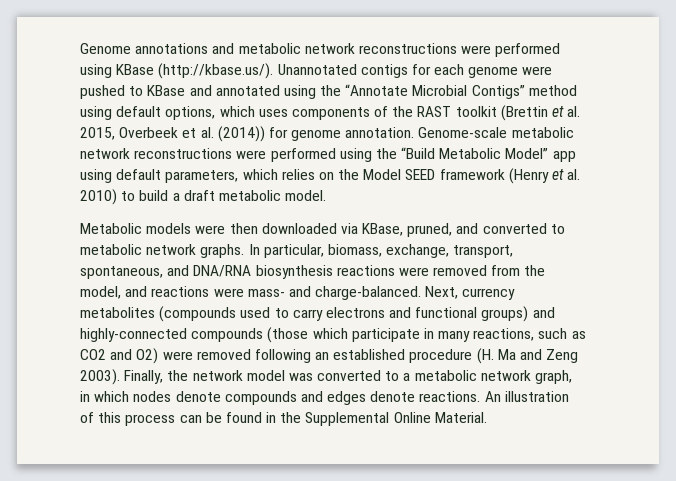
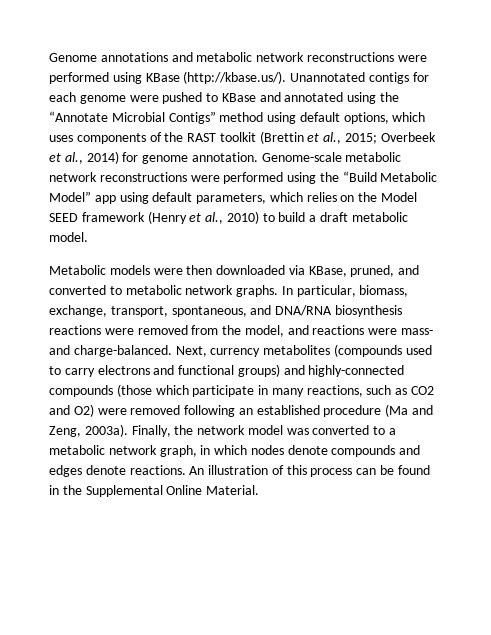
- Genome annotations and metabolic network reconstructions were performed using KBase (http://kbase.us/). Unannotated contigs for each genome were pushed to KBase and annotated using the “Annotate Microbial Contigs” method using default options, which uses components of the RAST toolkit (Brettin et al. 2015, Overbeek et al. (2014)) for genome annotation.
+ Genome annotations and metabolic network reconstructions were performed using KBase (http://kbase.us/). Unannotated contigs for each genome were pushed to KBase and annotated using the “Annotate Microbial Contigs” method using default options, which uses components of the RAST toolkit (Brettin et al., 2015; Overbeek et al., 2014) for genome annotation.
- Genome-scale metabolic network reconstructions were performed using the “Build Metabolic Model” app using default parameters, which relies on the Model SEED framework (Henry et al. 2010) to build a draft metabolic model.
+ Genome-scale metabolic network reconstructions were performed using the “Build Metabolic Model” app using default parameters, which relies on the Model SEED framework (Henry et al., 2010) to build a draft metabolic model.
- Next, currency metabolites (compounds used to carry electrons and functional groups) and highly-connected compounds (those which participate in many reactions, such as CO2 and O2) were removed following an established procedure (H. Ma and Zeng 2003).
+ Next, currency metabolites (compounds used to carry electrons and functional groups) and highly-connected compounds (those which participate in many reactions, such as CO2 and O2) were removed following an established procedure (Ma and Zeng, 2003a).

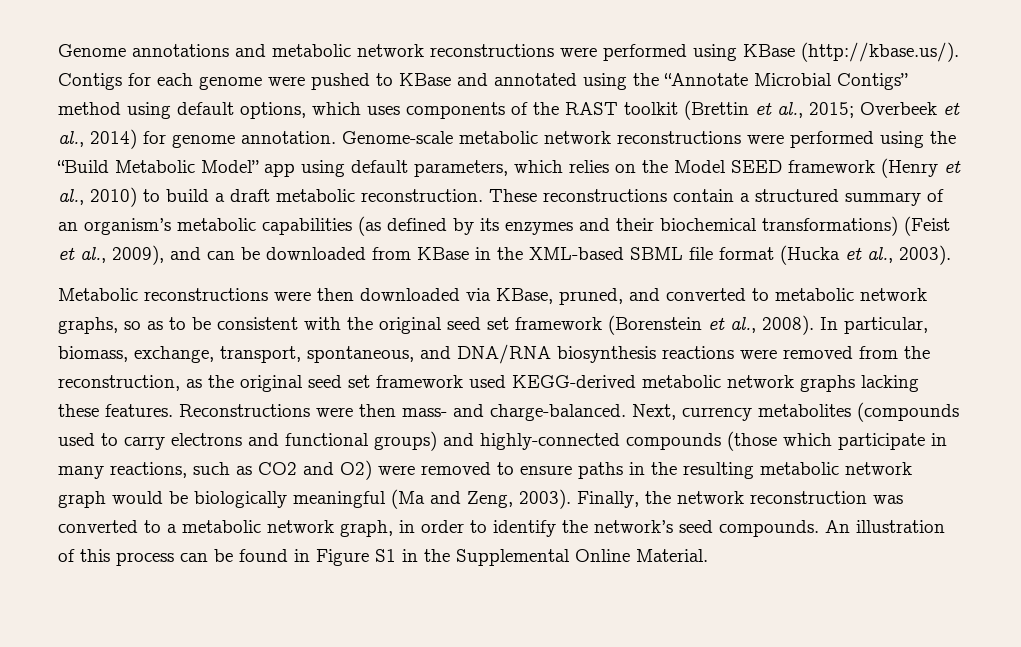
- Genome annotations and metabolic network reconstructions were performed using KBase (http://kbase.us/). Unannotated contigs for each genome were pushed to KBase and annotated using the “Annotate Microbial Contigs” method using default options, which uses components of the RAST toolkit (Brettin et al., 2015; Overbeek et al., 2014) for genome annotation.
+ Genome annotations and metabolic network reconstructions were performed using KBase (http://kbase.us/). Contigs for each genome were pushed to KBase and annotated using the “Annotate Microbial Contigs” method using default options, which uses components of the RAST toolkit (Brettin et al., 2015; Overbeek et al., 2014) for genome annotation.
- Genome-scale metabolic network reconstructions were performed using the “Build Metabolic Model” app using default parameters, which relies on the Model SEED framework (Henry et al., 2010) to build a draft metabolic model.
- Metabolic models were then downloaded via KBase, pruned, and converted to metabolic network graphs.
+ Genome-scale metabolic network reconstructions were performed using the “Build Metabolic Model” app using default parameters, which relies on the Model SEED framework (Henry et al., 2010) to build a draft metabolic reconstruction. These reconstructions contain a structured summary of an organism’s metabolic capabilities (as defined by its enzymes and their biochemical transformations) (Feist et al., 2009), and can be downloaded from KBase in the XML-based SBML file format (Hucka et al., 2003).
+ Metabolic reconstructions were then downloaded via KBase, pruned, and converted to metabolic network graphs, so as to be consistent with the original seed set framework (Borenstein et al., 2008).
- In particular, biomass, exchange, transport, spontaneous, and DNA/RNA biosynthesis reactions were removed from the model, and reactions were mass- and charge-balanced.
+ In particular, biomass, exchange, transport, spontaneous, and DNA/RNA biosynthesis reactions were removed from the reconstruction, as the original seed set framework used KEGG-derived metabolic network graphs lacking these features. Reconstructions were then mass- and charge-balanced.
- Next, currency metabolites (compounds used to carry electrons and functional groups) and highly-connected compounds (those which participate in many reactions, such as CO2 and O2) were removed following an established procedure (Ma and Zeng, 2003a).
+ Next, currency metabolites (compounds used to carry electrons and functional groups) and highly-connected compounds (those which participate in many reactions, such as CO2 and O2) were removed to ensure paths in the resulting metabolic network graph would be biologically meaningful (Ma and Zeng, 2003).
- Finally, the network model was converted to a metabolic network graph, in which nodes denote compounds and edges denote reactions.
+ Finally, the network reconstruction was converted to a metabolic network graph, in order to identify the network’s seed compounds.
- An illustration of this process can be found in the Supplemental Online Material.
+ An illustration of this process can be found in Figure S1 in the Supplemental Online Material.

